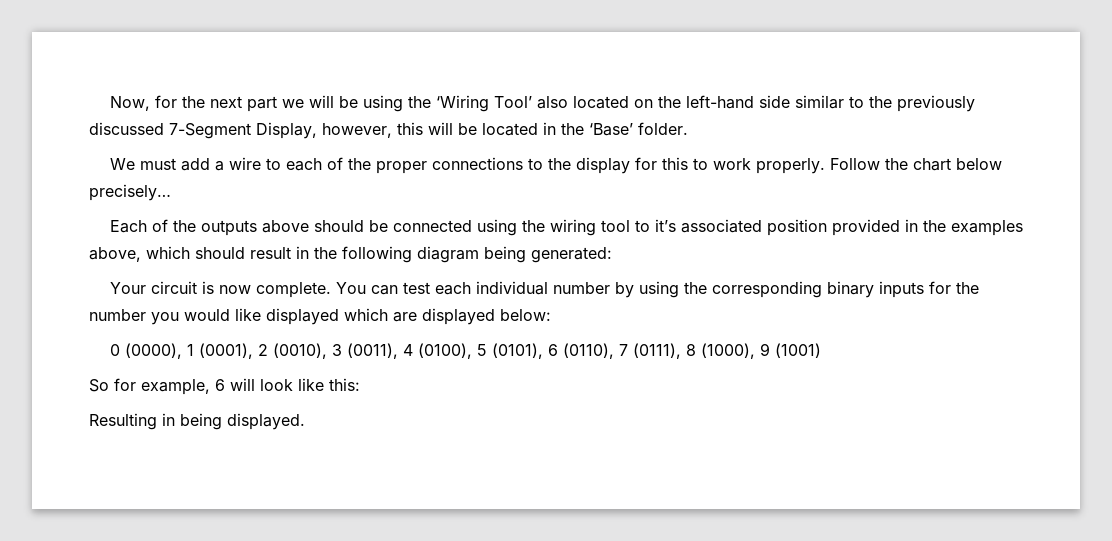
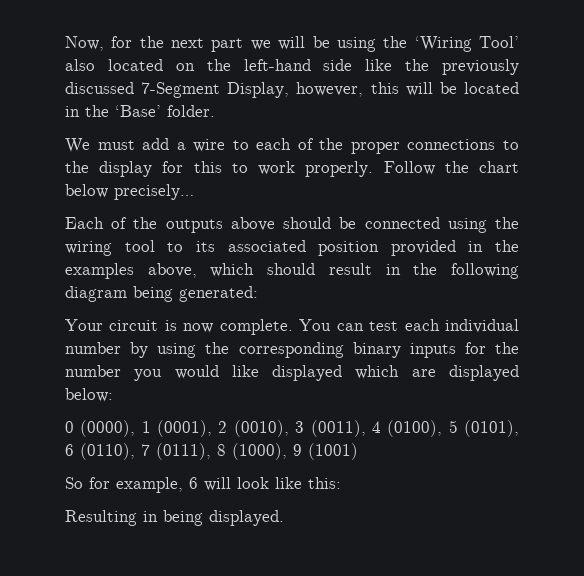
- Now, for the next part we will be using the ‘Wiring Tool’ also located on the left-hand side similar to the previously discussed 7-Segment Display, however, this will be located in the ‘Base’ folder.
+ Now, for the next part we will be using the ‘Wiring Tool’ also located on the left-hand side like the previously discussed 7-Segment Display, however, this will be located in the ‘Base’ folder.
- Each of the outputs above should be connected using the wiring tool to it’s associated position provided in the examples above, which should result in the following diagram being generated:
+ Each of the outputs above should be connected using the wiring tool to its associated position provided in the examples above, which should result in the following diagram being generated:

